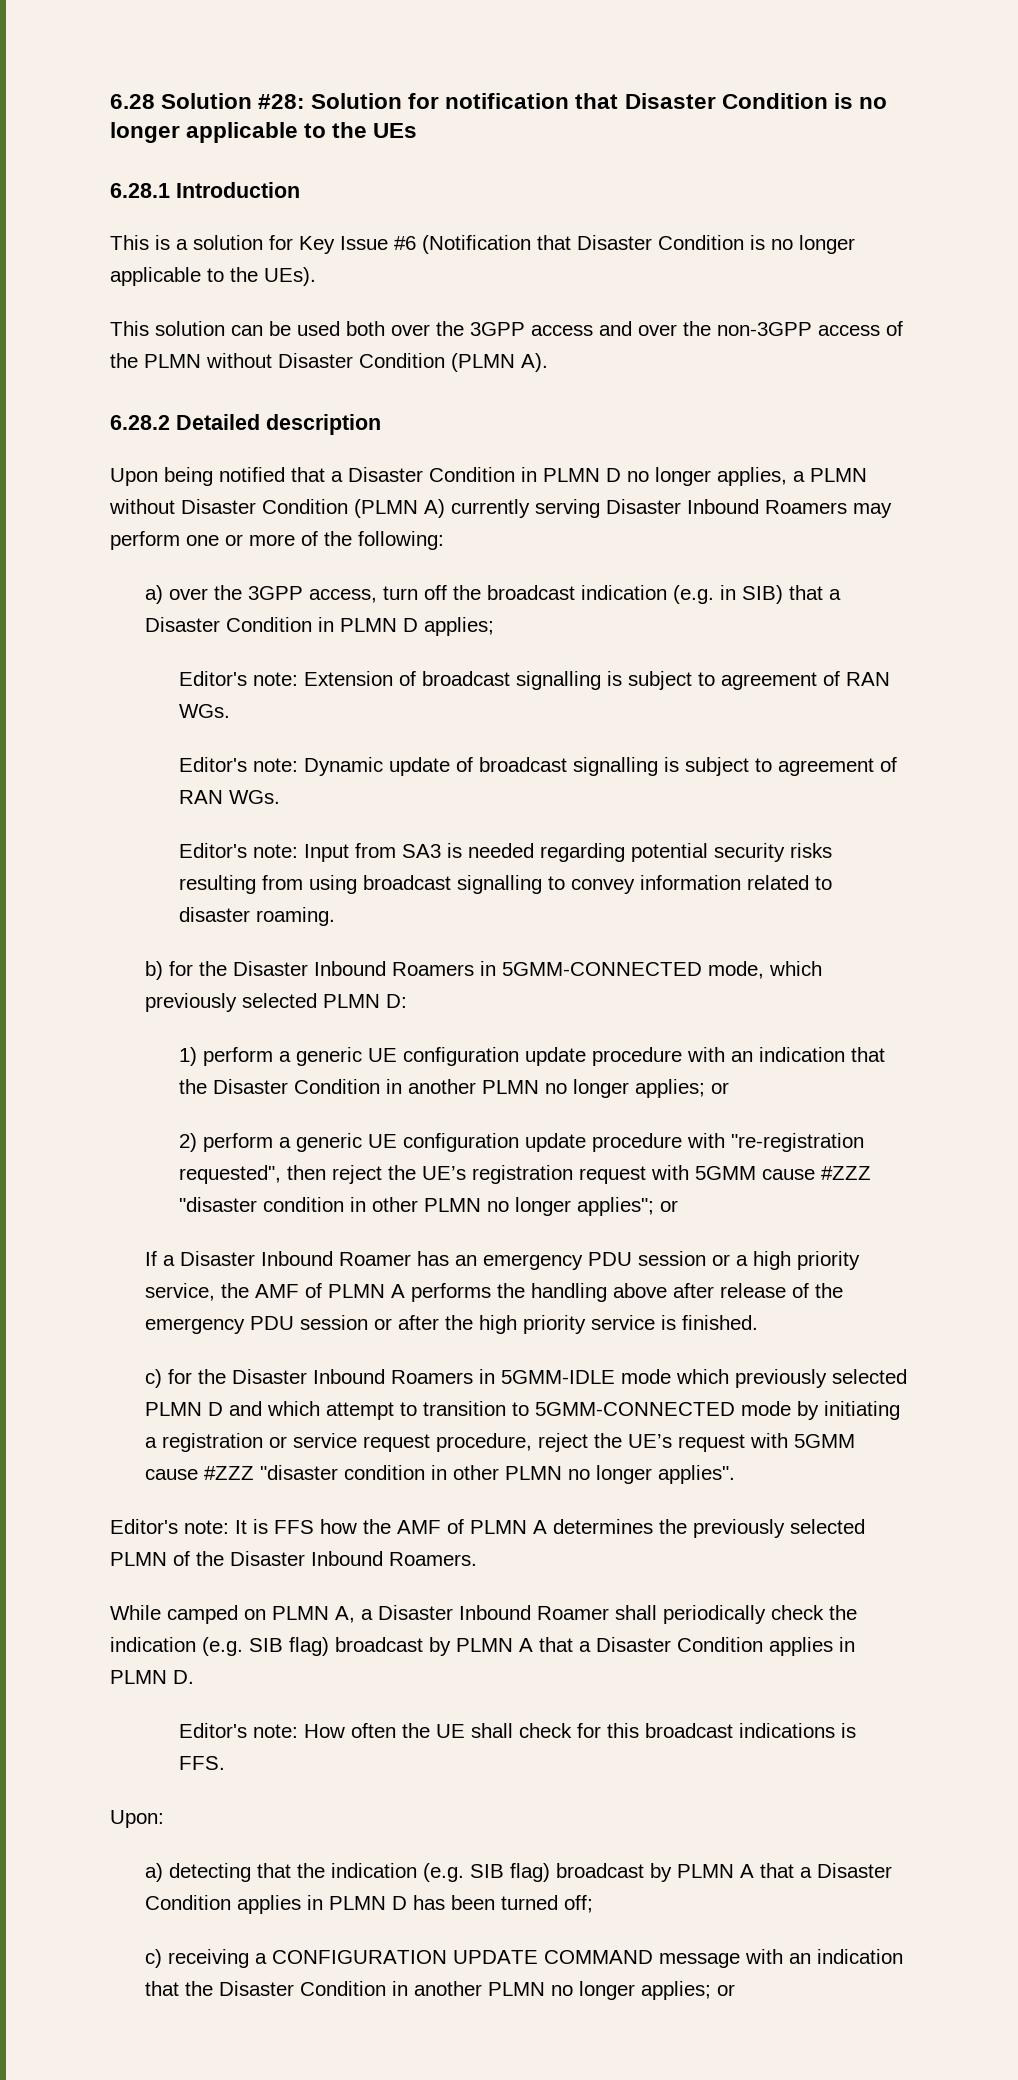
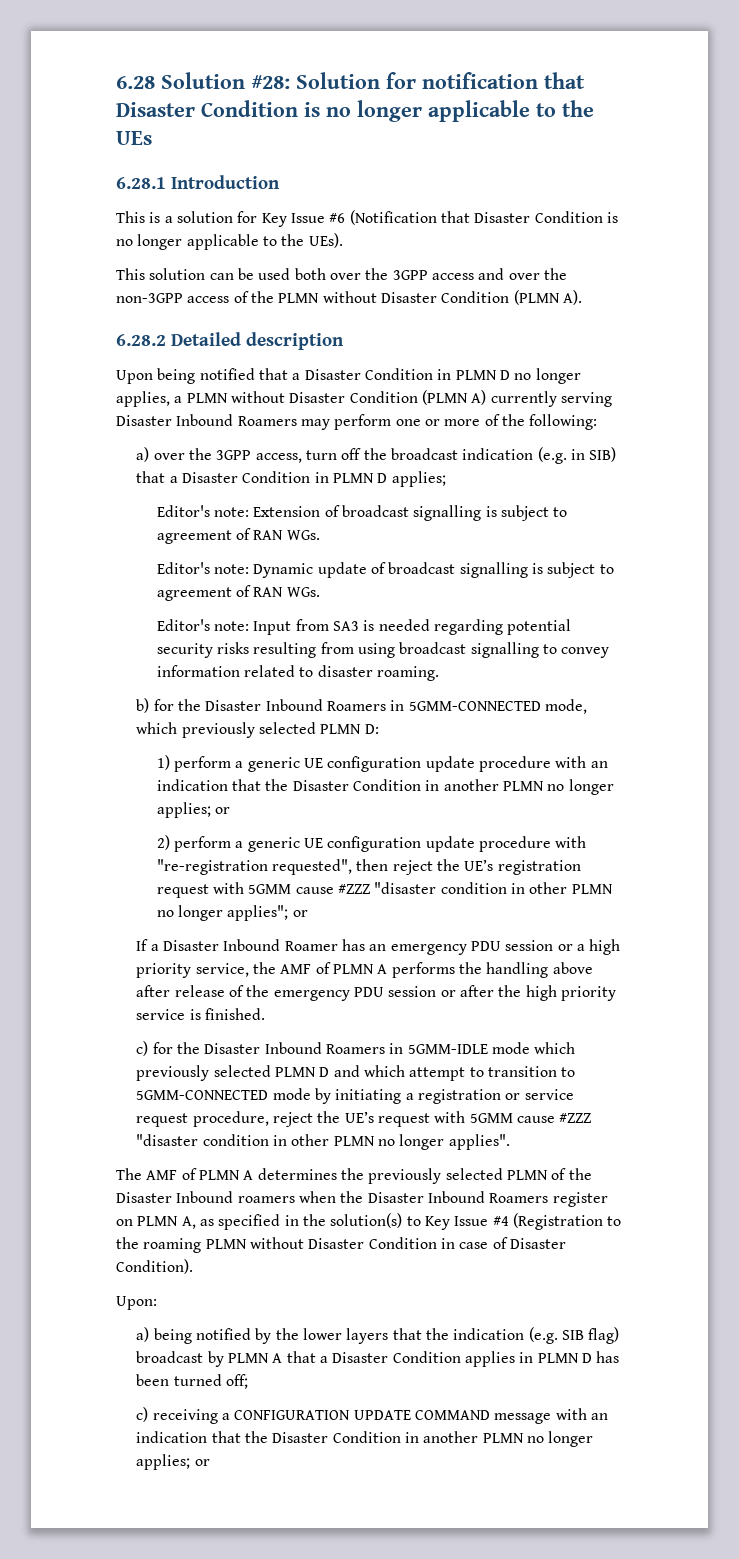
- Editor's note: It is FFS how the AMF of PLMN A determines the previously selected PLMN of the Disaster Inbound Roamers.
- While camped on PLMN A, a Disaster Inbound Roamer shall periodically check the indication (e.g. SIB flag) broadcast by PLMN A that a Disaster Condition applies in PLMN D.
- Editor's note: How often the UE shall check for this broadcast indications is FFS.
+ The AMF of PLMN A determines the previously selected PLMN of the Disaster Inbound roamers when the Disaster Inbound Roamers register on PLMN A, as specified in the solution(s) to Key Issue #4 (Registration to the roaming PLMN without Disaster Condition in case of Disaster Condition).
  Upon:
- a) detecting that the indication (e.g. SIB flag) broadcast by PLMN A that a Disaster Condition applies in PLMN D has been turned off;
+ a) being notified by the lower layers that the indication (e.g. SIB flag) broadcast by PLMN A that a Disaster Condition applies in PLMN D has been turned off;

